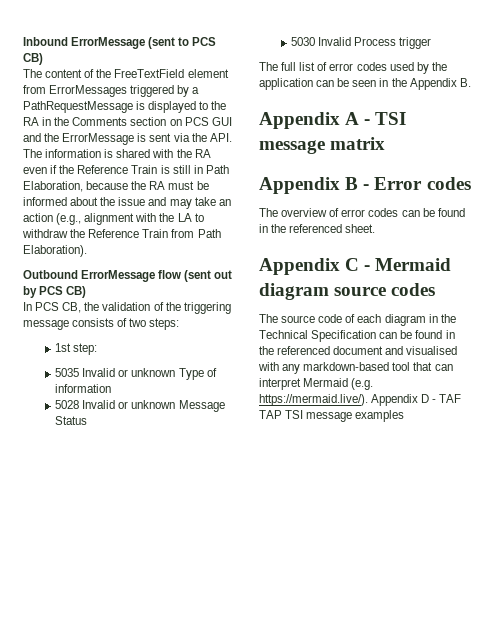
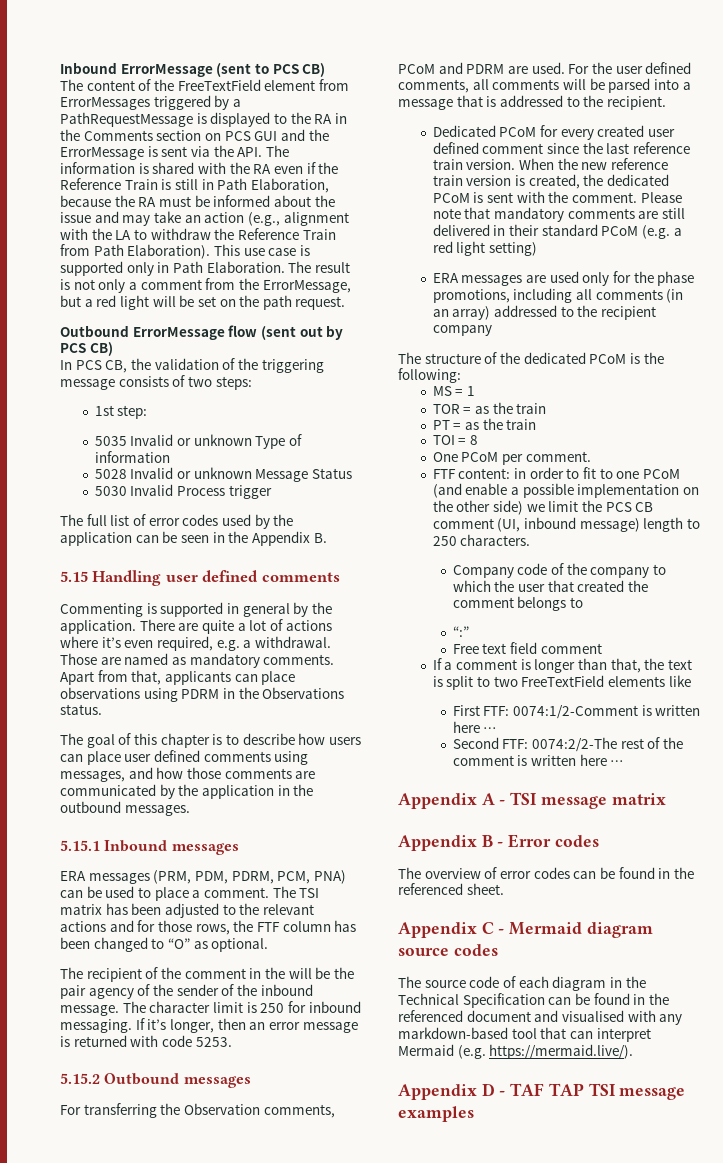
+ This use case is supported only in Path Elaboration. The result is not only a comment from the ErrorMessage, but a red light will be set on the path request.
+ 5.15 Handling user defined comments
+ Commenting is supported in general by the application. There are quite a lot of actions where it’s even required, e.g. a withdrawal. Those are named as mandatory comments. Apart from that, applicants can place observations using PDRM in the Observations status.
+ The goal of this chapter is to describe how users can place user defined comments using messages, and how those comments are communicated by the application in the outbound messages.
+ 5.15.1 Inbound messages
+ ERA messages (PRM, PDM, PDRM, PCM, PNA) can be used to place a comment. The TSI matrix has been adjusted to the relevant actions and for those rows, the FTF column has been changed to “O” as optional.
+ The recipient of the comment in the will be the pair agency of the sender of the inbound message. The character limit is 250 for inbound messaging. If it’s longer, then an error message is returned with code 5253.
+ 5.15.2 Outbound messages
+ For transferring the Observation comments, PCoM and PDRM are used. For the user defined comments, all comments will be parsed into a message that is addressed to the recipient.
+ Dedicated PCoM for every created user defined comment since the last reference train version. When the new reference train version is created, the dedicated PCoM is sent with the comment. Please note that mandatory comments are still delivered in their standard PCoM (e.g. a red light setting)
+ ERA messages are used only for the phase promotions, including all comments (in an array) addressed to the recipient company
+ The structure of the dedicated PCoM is the following:
+ MS = 1
+ TOR = as the train
+ PT = as the train
+ TOI = 8
+ One PCoM per comment.
+ FTF content: in order to fit to one PCoM (and enable a possible implementation on the other side) we limit the PCS CB comment (UI, inbound message) length to 250 characters.
+ Company code of the company to which the user that created the comment belongs to
+ “:”
+ Free text field comment
+ If a comment is longer than that, the text is split to two FreeTextField elements like
+ First FTF: 0074:1/2-Comment is written here …
+ Second FTF: 0074:2/2-The rest of the comment is written here …
- The source code of each diagram in the Technical Specification can be found in the referenced document and visualised with any markdown-based tool that can interpret Mermaid (e.g. https://mermaid.live/). Appendix D - TAF TAP TSI message examples
+ The source code of each diagram in the Technical Specification can be found in the referenced document and visualised with any markdown-based tool that can interpret Mermaid (e.g. https://mermaid.live/).
+ Appendix D - TAF TAP TSI message examples

